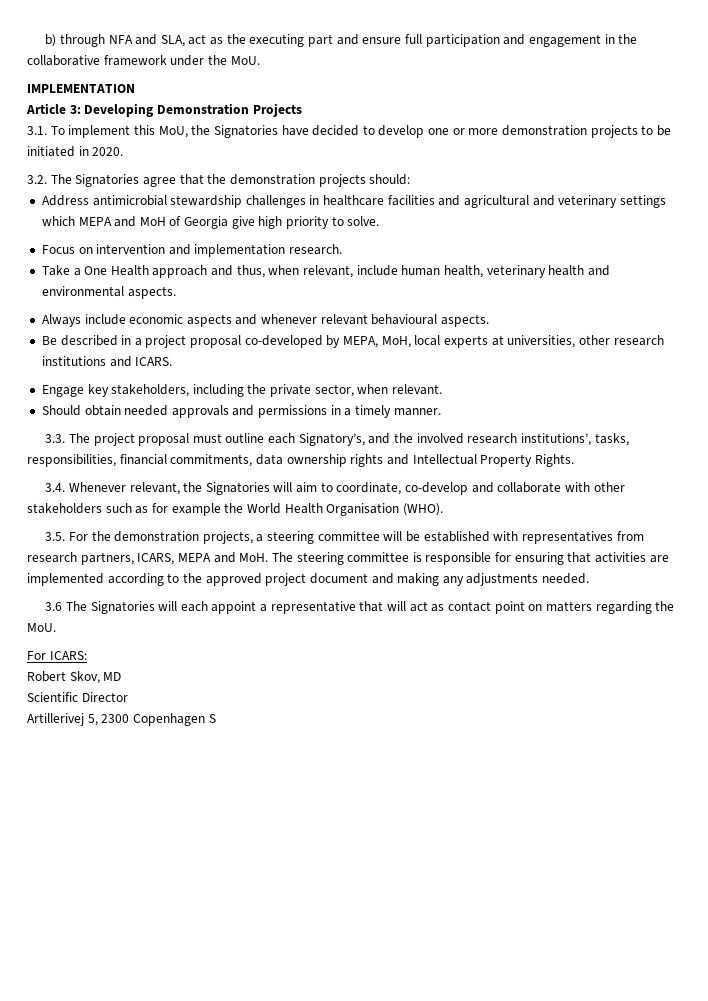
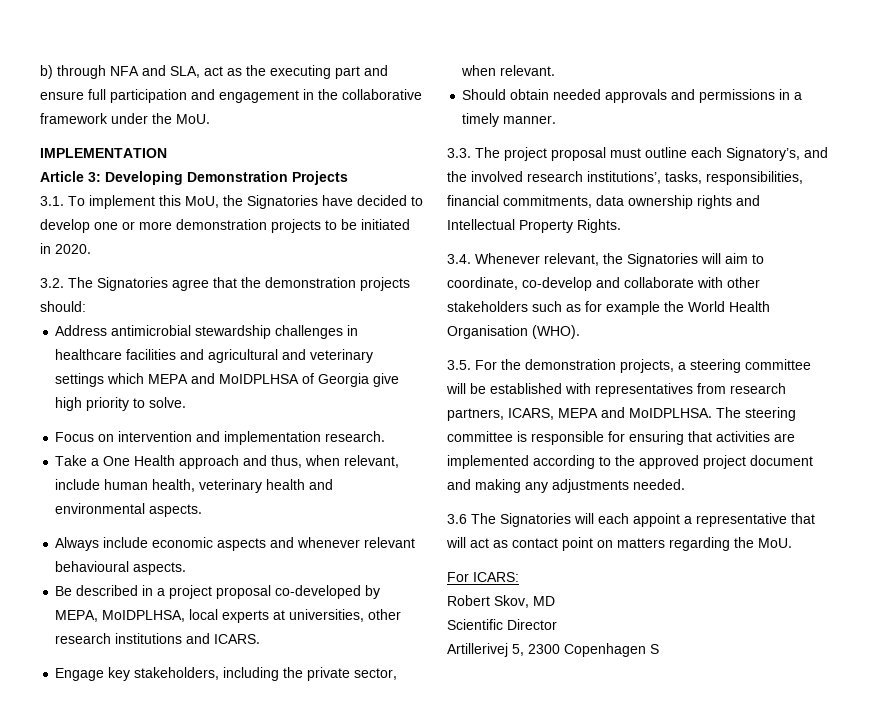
- Address antimicrobial stewardship challenges in healthcare facilities and agricultural and veterinary settings which MEPA and MoH of Georgia give high priority to solve.
+ Address antimicrobial stewardship challenges in healthcare facilities and agricultural and veterinary settings which MEPA and MoIDPLHSA of Georgia give high priority to solve.
- Be described in a project proposal co-developed by MEPA, MoH, local experts at universities, other research institutions and ICARS.
+ Be described in a project proposal co-developed by MEPA, MoIDPLHSA, local experts at universities, other research institutions and ICARS.
- 3.5. For the demonstration projects, a steering committee will be established with representatives from research partners, ICARS, MEPA and MoH. The steering committee is responsible for ensuring that activities are implemented according to the approved project document and making any adjustments needed.
+ 3.5. For the demonstration projects, a steering committee will be established with representatives from research partners, ICARS, MEPA and MoIDPLHSA. The steering committee is responsible for ensuring that activities are implemented according to the approved project document and making any adjustments needed.

